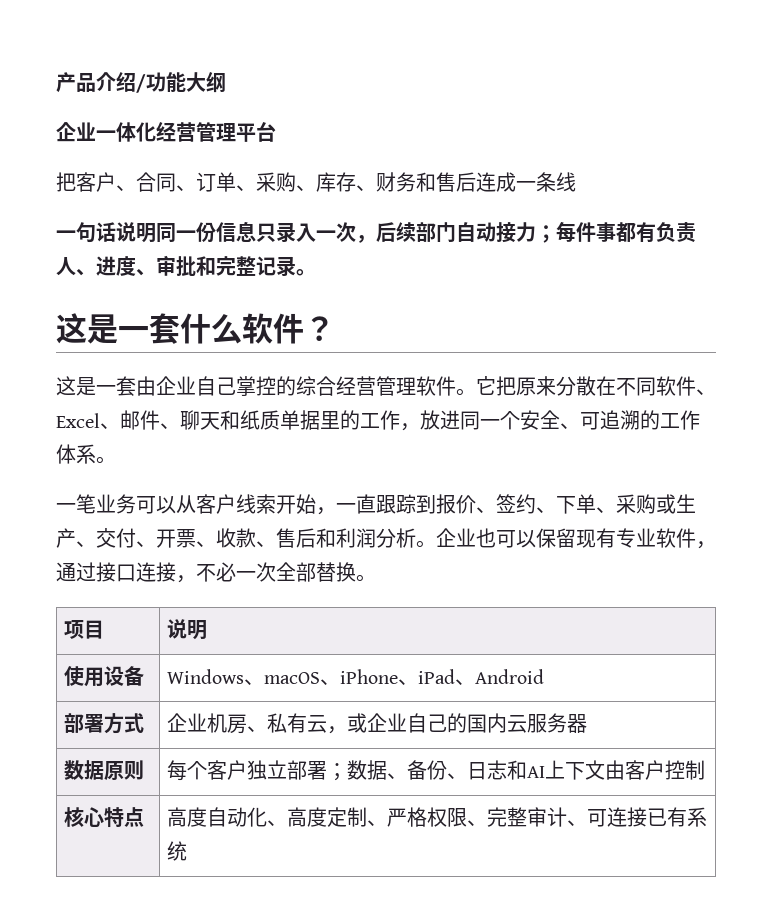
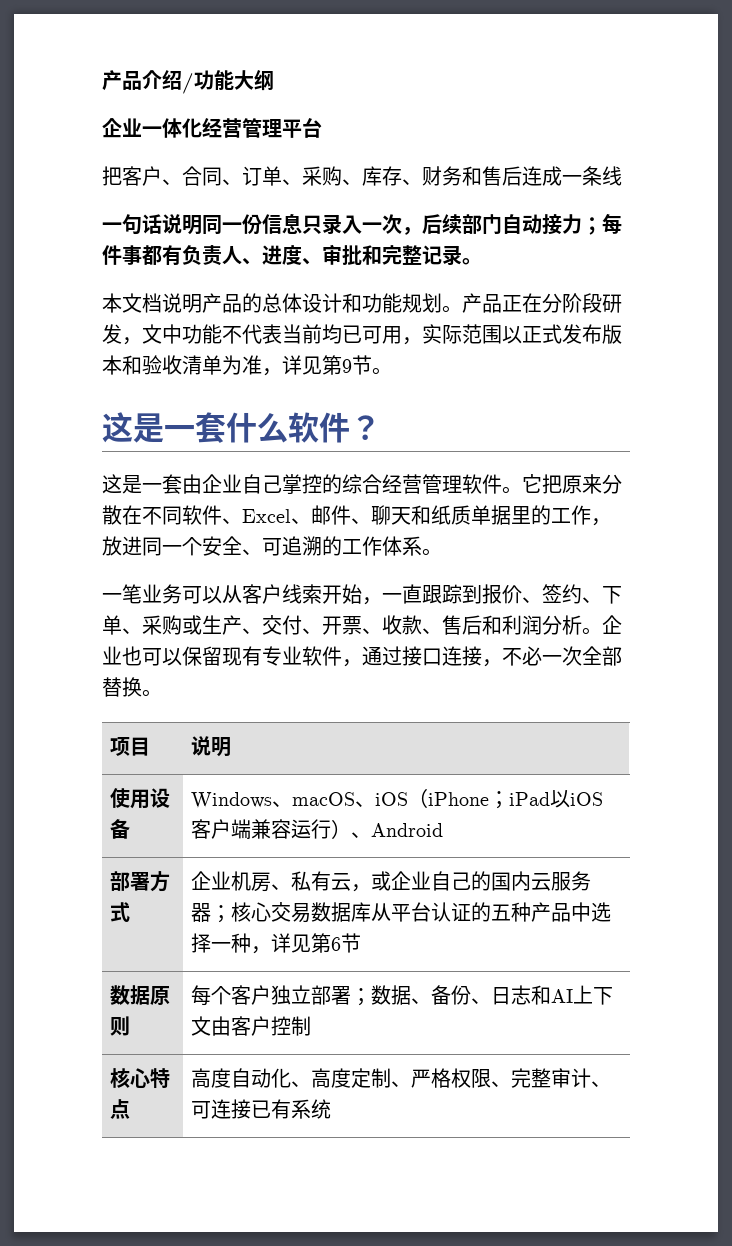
+ 本文档说明产品的总体设计和功能规划。产品正在分阶段研发，文中功能不代表当前均已可用，实际范围以正式发布版本和验收清单为准，详见第9节。
- 使用设备 | Windows、macOS、iPhone、iPad、Android
+ 使用设备 | Windows、macOS、iOS（iPhone；iPad以iOS客户端兼容运行）、Android
- 部署方式 | 企业机房、私有云，或企业自己的国内云服务器
+ 部署方式 | 企业机房、私有云，或企业自己的国内云服务器；核心交易数据库从平台认证的五种产品中选择一种，详见第6节

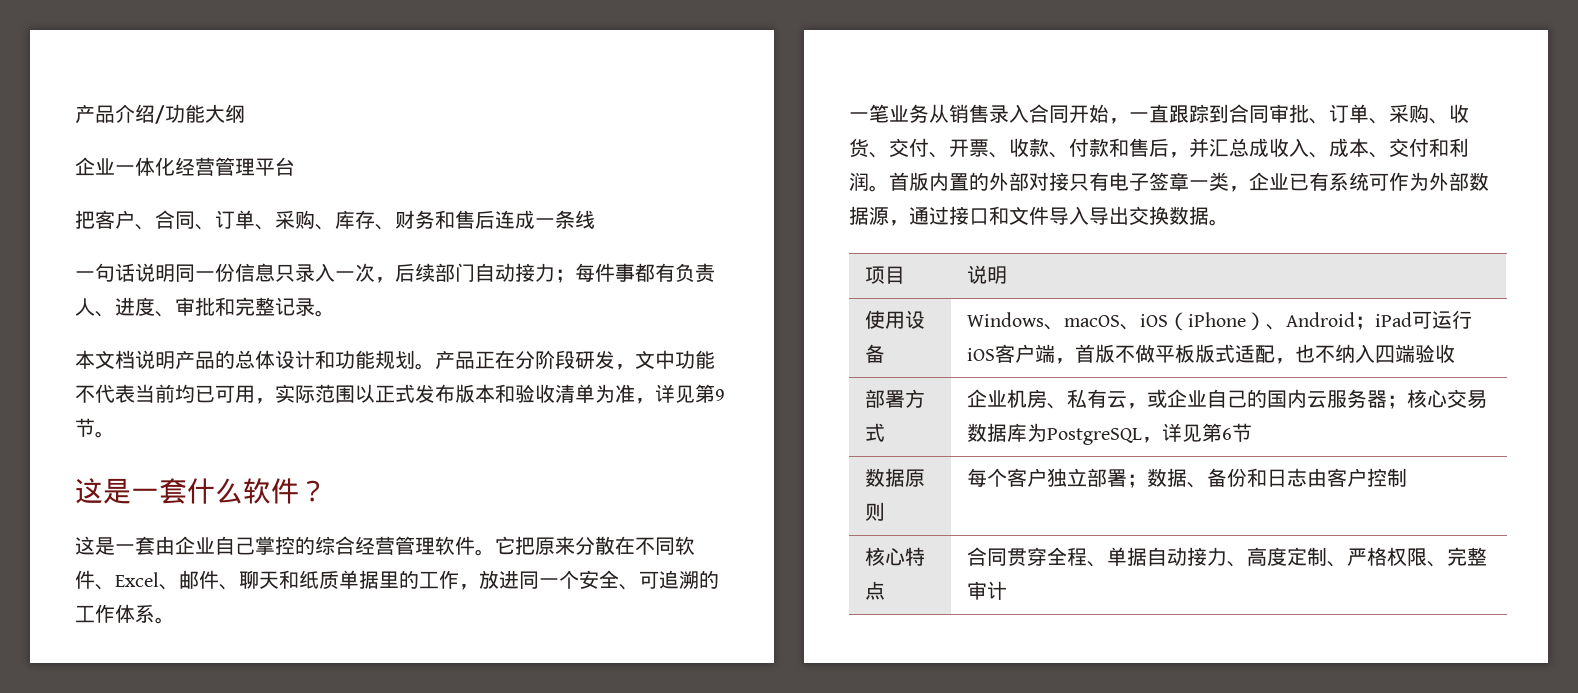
- 一笔业务可以从客户线索开始，一直跟踪到报价、签约、下单、采购或生产、交付、开票、收款、售后和利润分析。企业也可以保留现有专业软件，通过接口连接，不必一次全部替换。
+ 一笔业务从销售录入合同开始，一直跟踪到合同审批、订单、采购、收货、交付、开票、收款、付款和售后，并汇总成收入、成本、交付和利润。首版内置的外部对接只有电子签章一类，企业已有系统可作为外部数据源，通过接口和文件导入导出交换数据。
- 使用设备 | Windows、macOS、iOS（iPhone；iPad以iOS客户端兼容运行）、Android
+ 使用设备 | Windows、macOS、iOS（iPhone）、Android；iPad可运行iOS客户端，首版不做平板版式适配，也不纳入四端验收
- 部署方式 | 企业机房、私有云，或企业自己的国内云服务器；核心交易数据库从平台认证的五种产品中选择一种，详见第6节
+ 部署方式 | 企业机房、私有云，或企业自己的国内云服务器；核心交易数据库为PostgreSQL，详见第6节
- 数据原则 | 每个客户独立部署；数据、备份、日志和AI上下文由客户控制
+ 数据原则 | 每个客户独立部署；数据、备份和日志由客户控制
- 核心特点 | 高度自动化、高度定制、严格权限、完整审计、可连接已有系统
+ 核心特点 | 合同贯穿全程、单据自动接力、高度定制、严格权限、完整审计

